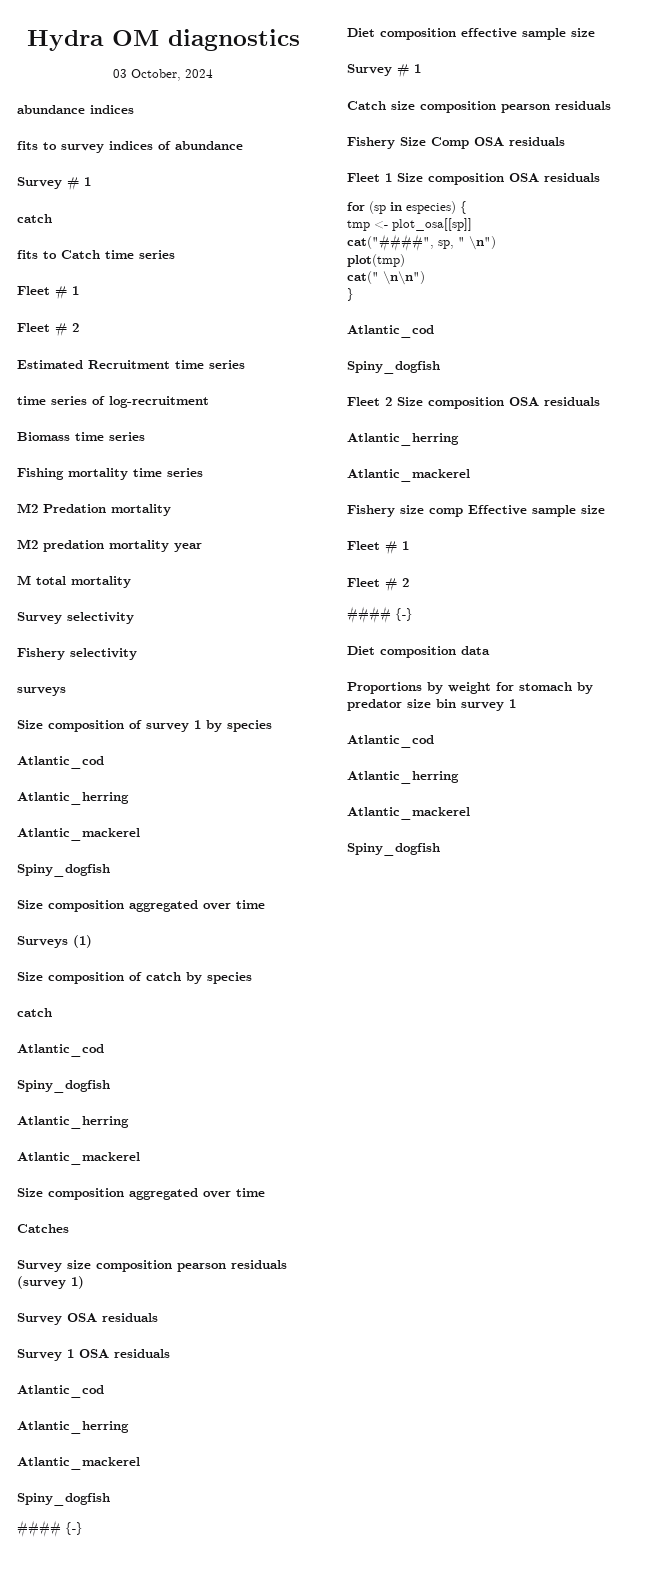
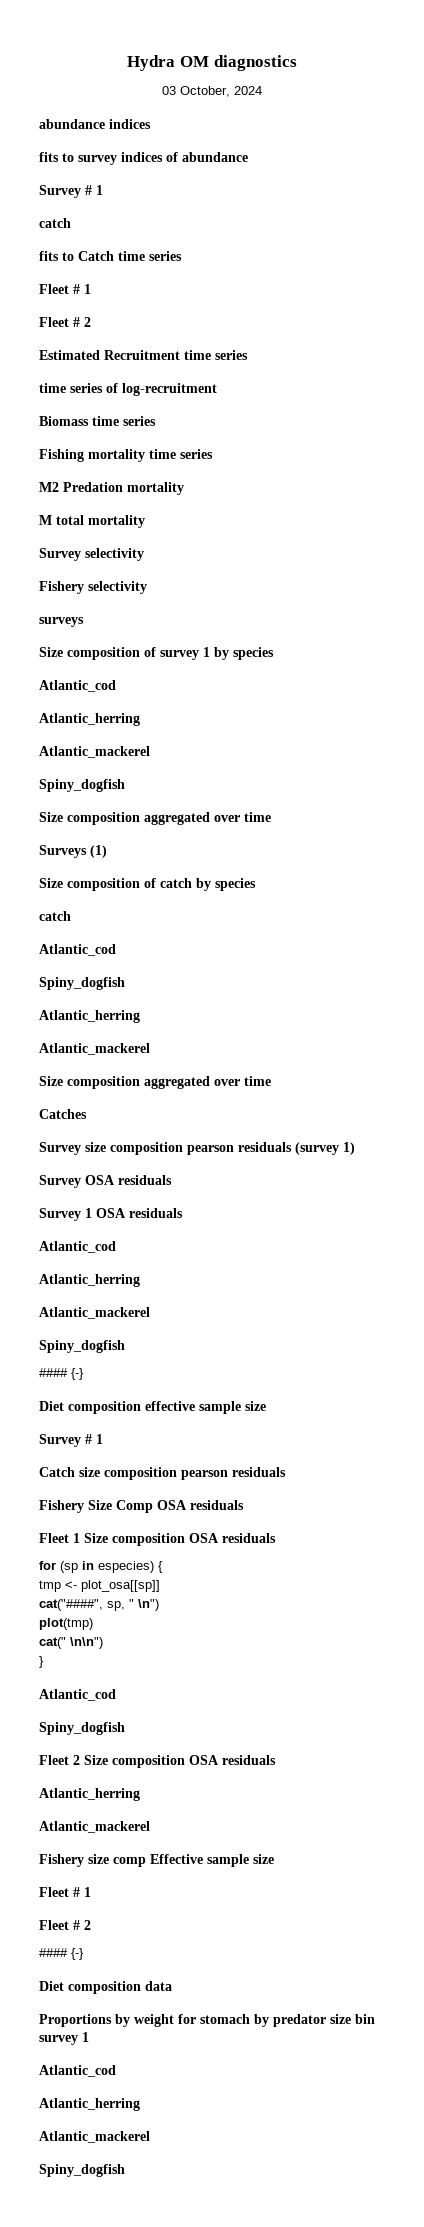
- M2 predation mortality year

